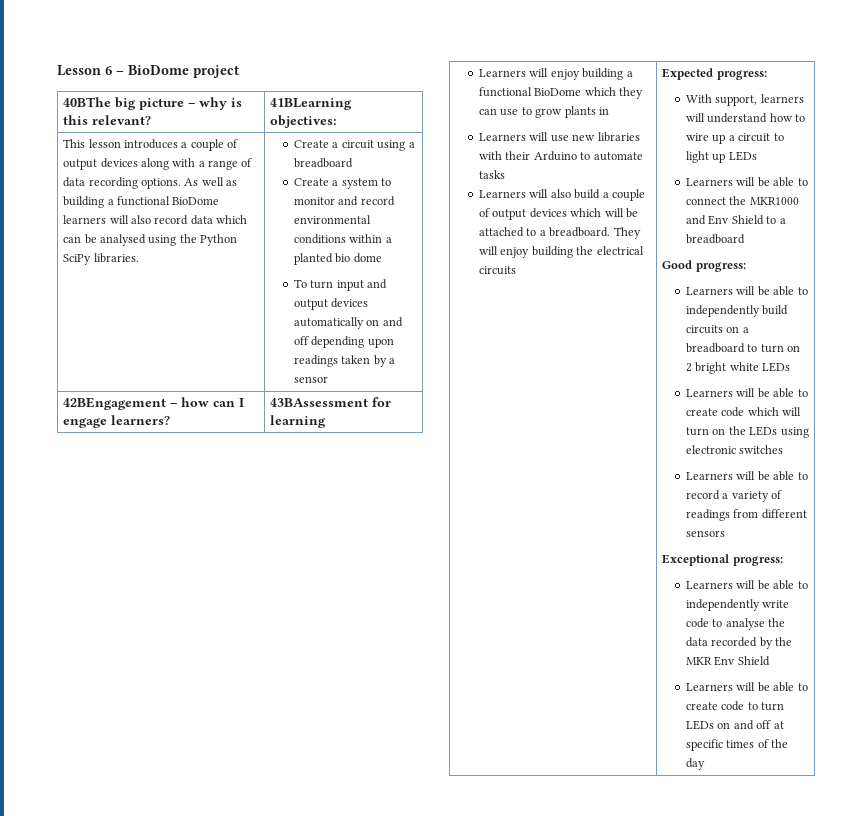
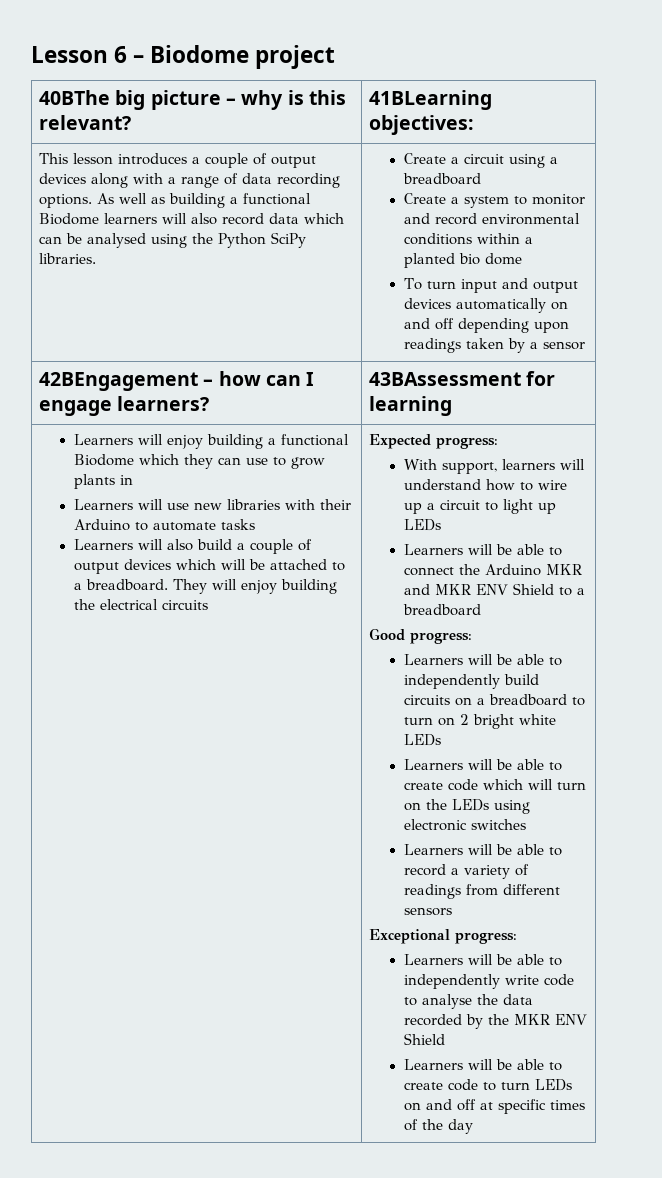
- Lesson 6 – BioDome project
+ Lesson 6 – Biodome project
- As well as building a functional BioDome learners will also record data which can be analysed using the Python SciPy libraries.
+ As well as building a functional Biodome learners will also record data which can be analysed using the Python SciPy libraries.
- Learners will enjoy building a functional BioDome which they can use to grow plants in
+ Learners will enjoy building a functional Biodome which they can use to grow plants in
- Learners will be able to connect the MKR1000 and Env Shield to a breadboard
+ Learners will be able to connect the Arduino MKR and MKR ENV Shield to a breadboard
- Learners will be able to independently write code to analyse the data recorded by the MKR Env Shield
+ Learners will be able to independently write code to analyse the data recorded by the MKR ENV Shield

